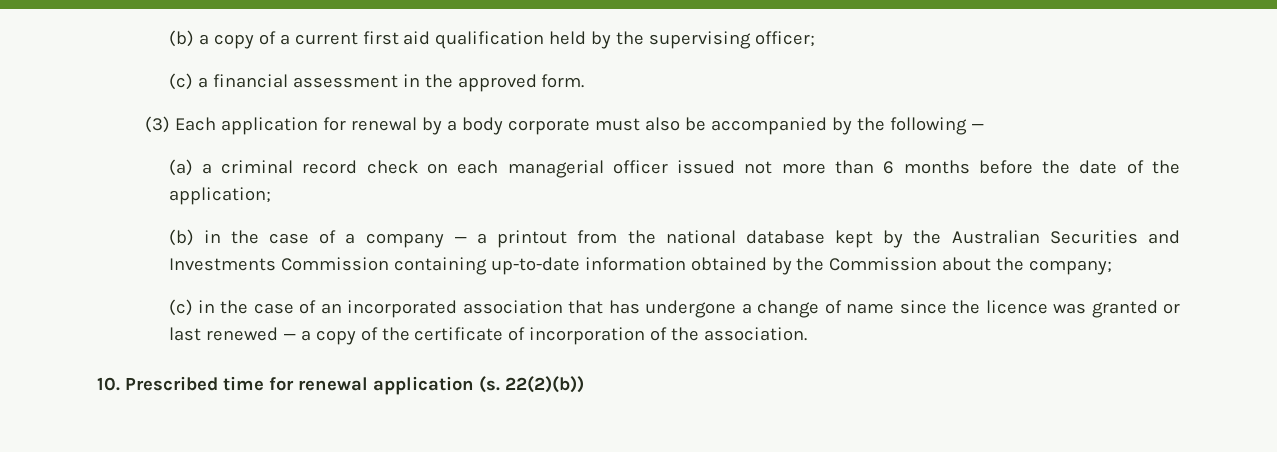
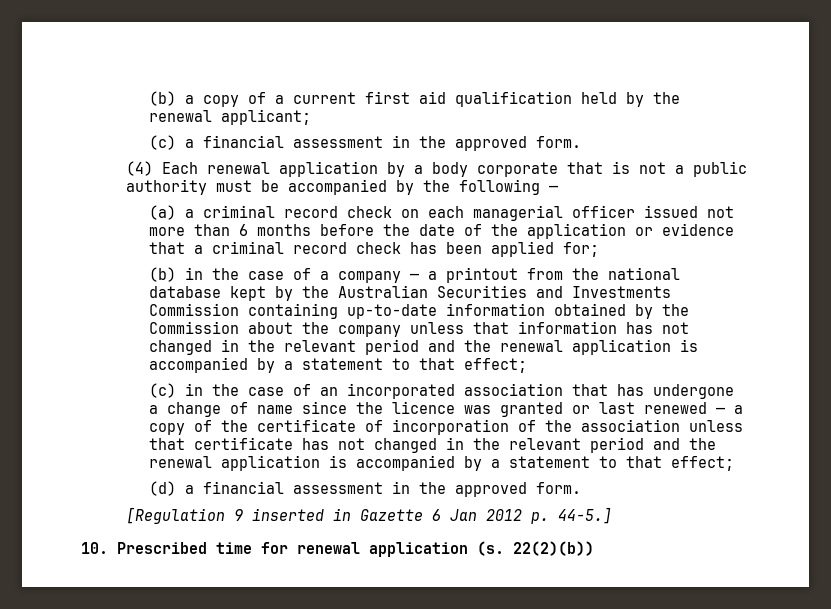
- (b) a copy of a current first aid qualification held by the supervising officer;
+ (b) a copy of a current first aid qualification held by the renewal applicant;
- (3) Each application for renewal by a body corporate must also be accompanied by the following —
+ (4) Each renewal application by a body corporate that is not a public authority must be accompanied by the following —
- (a) a criminal record check on each managerial officer issued not more than 6 months before the date of the application;
+ (a) a criminal record check on each managerial officer issued not more than 6 months before the date of the application or evidence that a criminal record check has been applied for;
- (b) in the case of a company — a printout from the national database kept by the Australian Securities and Investments Commission containing up-to-date information obtained by the Commission about the company;
+ (b) in the case of a company — a printout from the national database kept by the Australian Securities and Investments Commission containing up-to-date information obtained by the Commission about the company unless that information has not changed in the relevant period and the renewal application is accompanied by a statement to that effect;
- (c) in the case of an incorporated association that has undergone a change of name since the licence was granted or last renewed — a copy of the certificate of incorporation of the association.
+ (c) in the case of an incorporated association that has undergone a change of name since the licence was granted or last renewed — a copy of the certificate of incorporation of the association unless that certificate has not changed in the relevant period and the renewal application is accompanied by a statement to that effect;
+ (d) a financial assessment in the approved form.
+ [Regulation 9 inserted in Gazette 6 Jan 2012 p. 44-5.]

